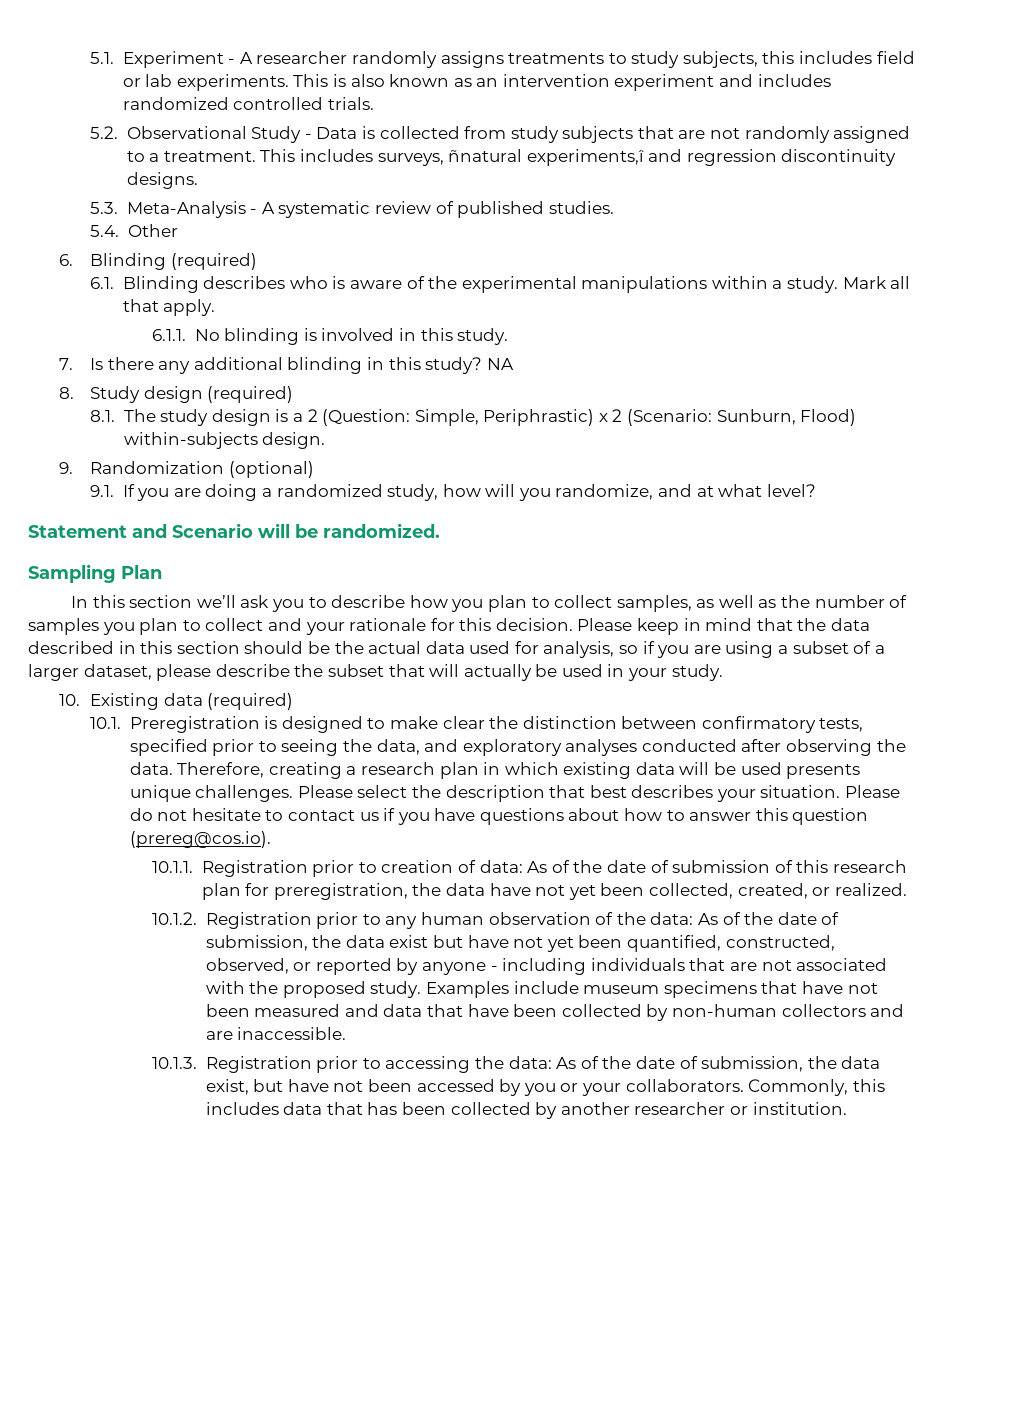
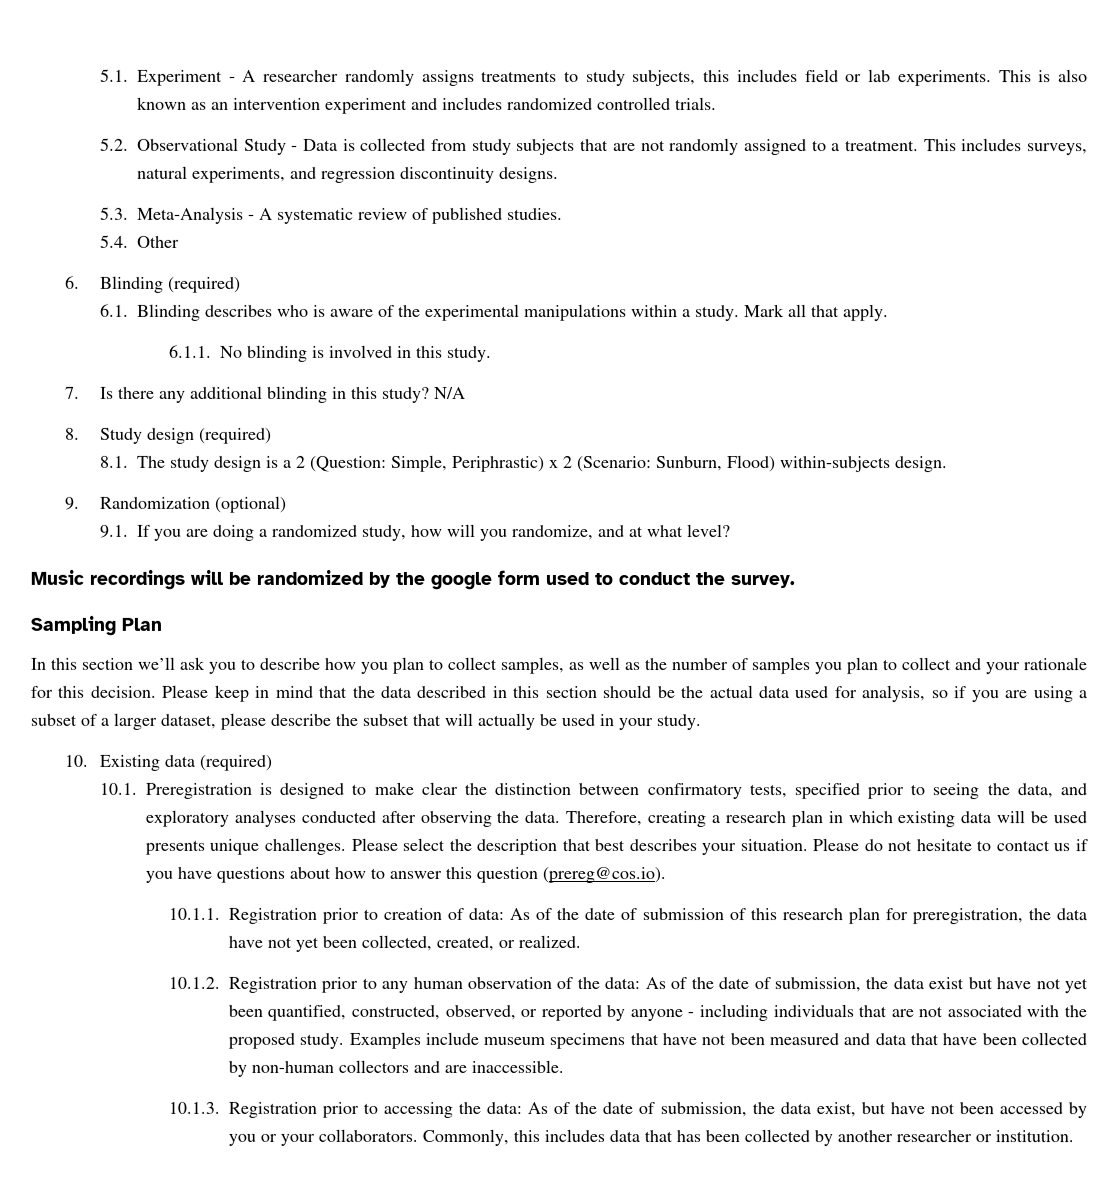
- This includes surveys, ñnatural experiments,î and regression discontinuity designs.
+ This includes surveys, natural experiments, and regression discontinuity designs.
- NA
+ N/A
- Statement and Scenario will be randomized.
+ Music recordings will be randomized by the google form used to conduct the survey.

